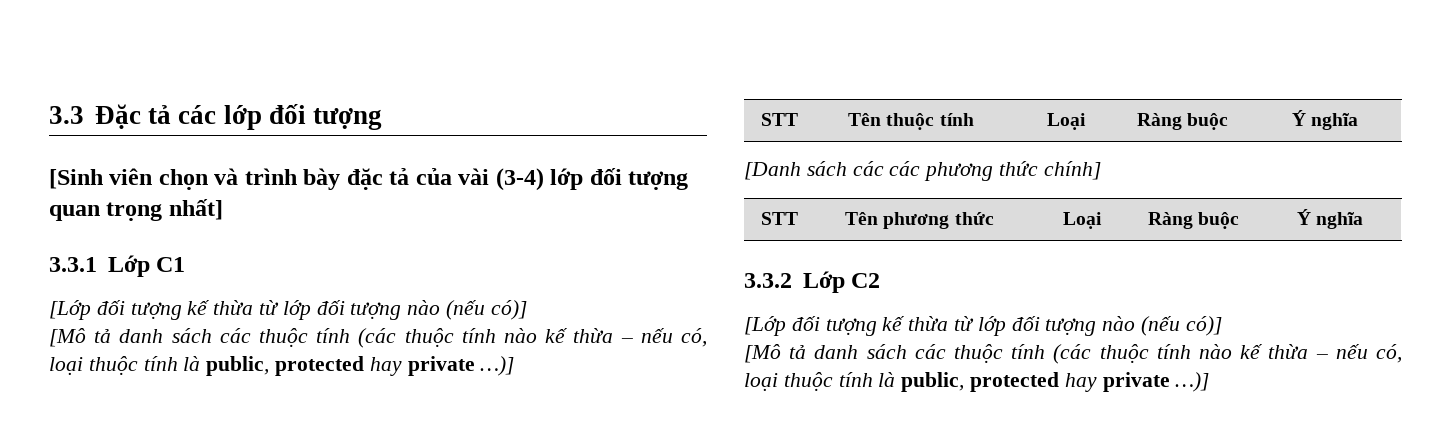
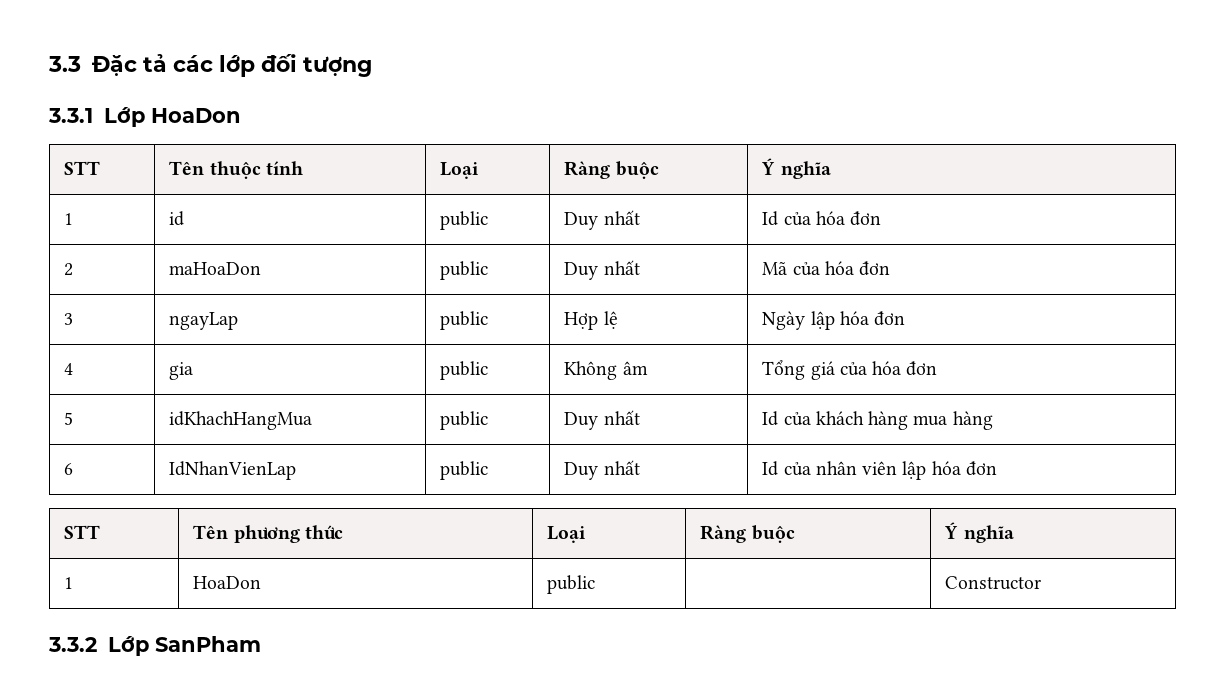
- [Sinh viên chọn và trình bày đặc tả của vài (3-4) lớp đối tượng quan trọng nhất]
- 3.3.1 Lớp C1
- [Lớp đối tượng kế thừa từ lớp đối tượng nào (nếu có)]
- [Mô tả danh sách các thuộc tính (các thuộc tính nào kế thừa – nếu có, loại thuộc tính là public, protected hay private …)]
+ 3.3.1 Lớp HoaDon
- [Danh sách các các phương thức chính]
+ 1 | id | public | Duy nhất | Id của hóa đơn
+ 2 | maHoaDon | public | Duy nhất | Mã của hóa đơn
+ 3 | ngayLap | public | Hợp lệ | Ngày lập hóa đơn
+ 4 | gia | public | Không âm | Tổng giá của hóa đơn
+ 5 | idKhachHangMua | public | Duy nhất | Id của khách hàng mua hàng
+ 6 | IdNhanVienLap | public | Duy nhất | Id của nhân viên lập hóa đơn
- 3.3.2 Lớp C2
- [Lớp đối tượng kế thừa từ lớp đối tượng nào (nếu có)]
- [Mô tả danh sách các thuộc tính (các thuộc tính nào kế thừa – nếu có, loại thuộc tính là public, protected hay private …)]
+ 1 | HoaDon | public | | Constructor
+ 3.3.2 Lớp SanPham

